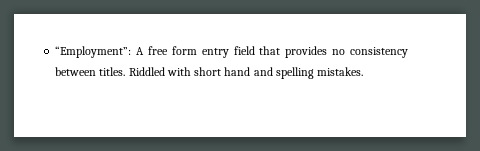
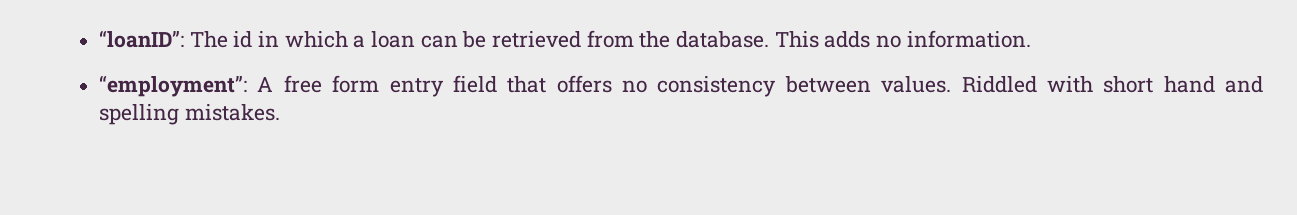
- “Employment”: A free form entry field that provides no consistency between titles.
+ “loanID”: The id in which a loan can be retrieved from the database. This adds no information.
+ “employment”: A free form entry field that offers no consistency between values.

